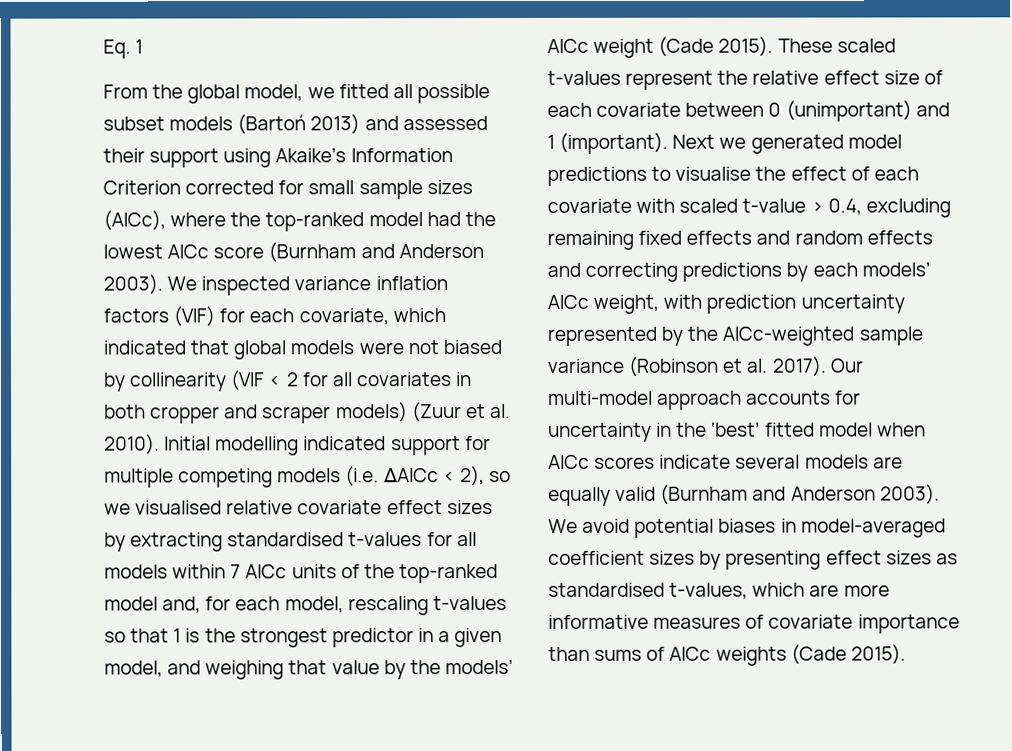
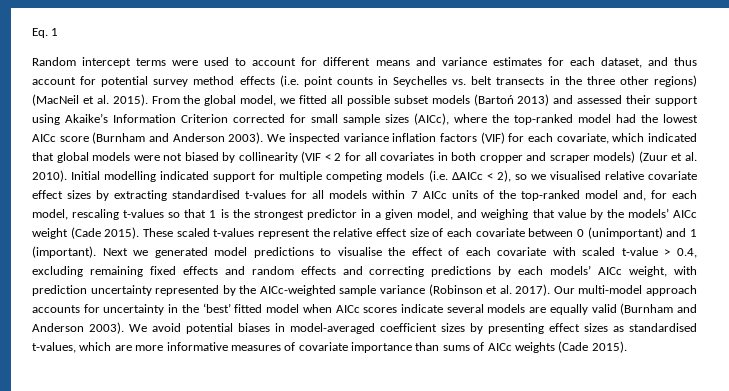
+ Random intercept terms were used to account for different means and variance estimates for each dataset, and thus account for potential survey method effects (i.e. point counts in Seychelles vs. belt transects in the three other regions) (MacNeil et al. 2015).

